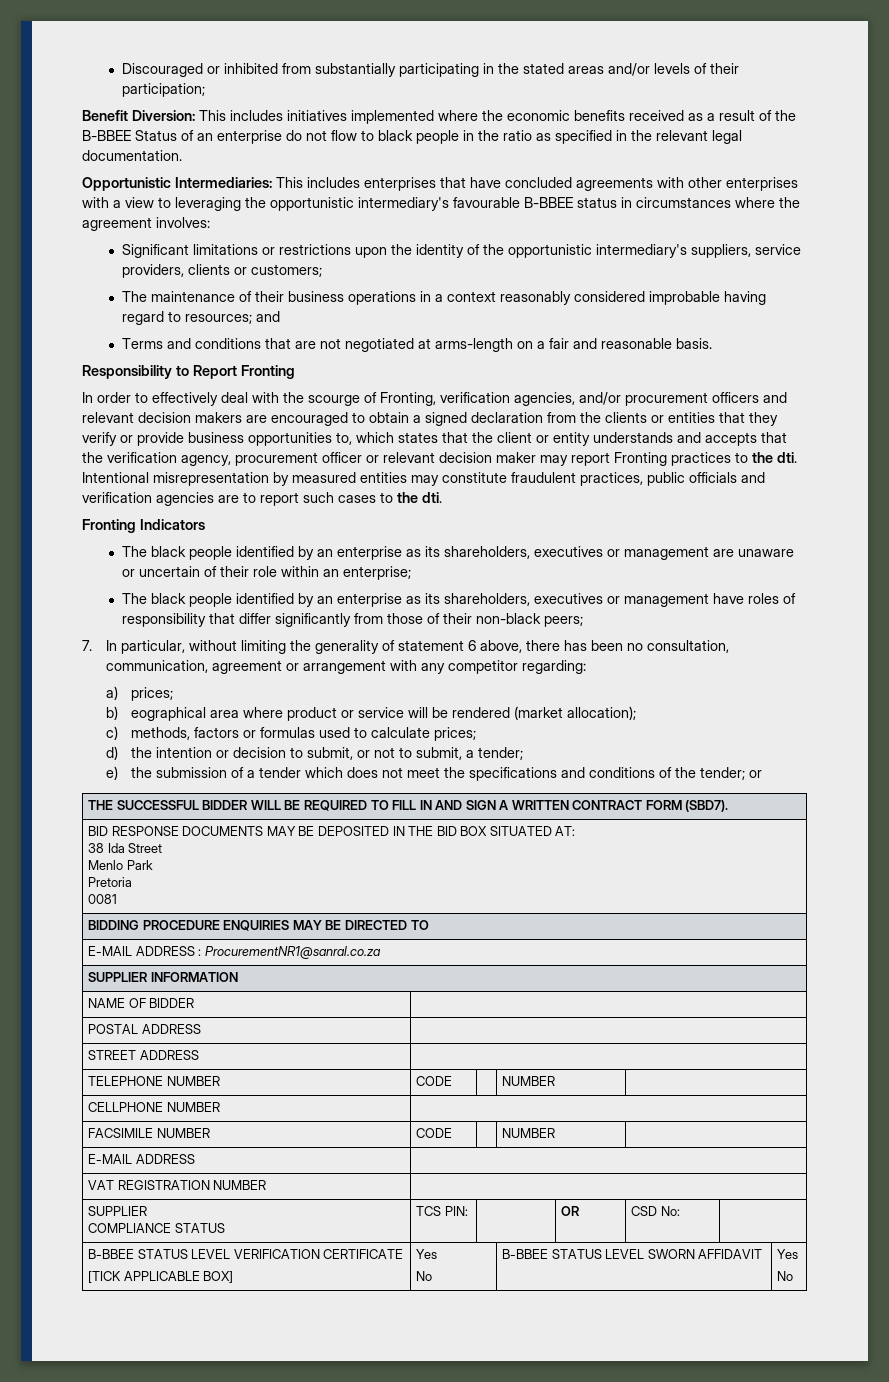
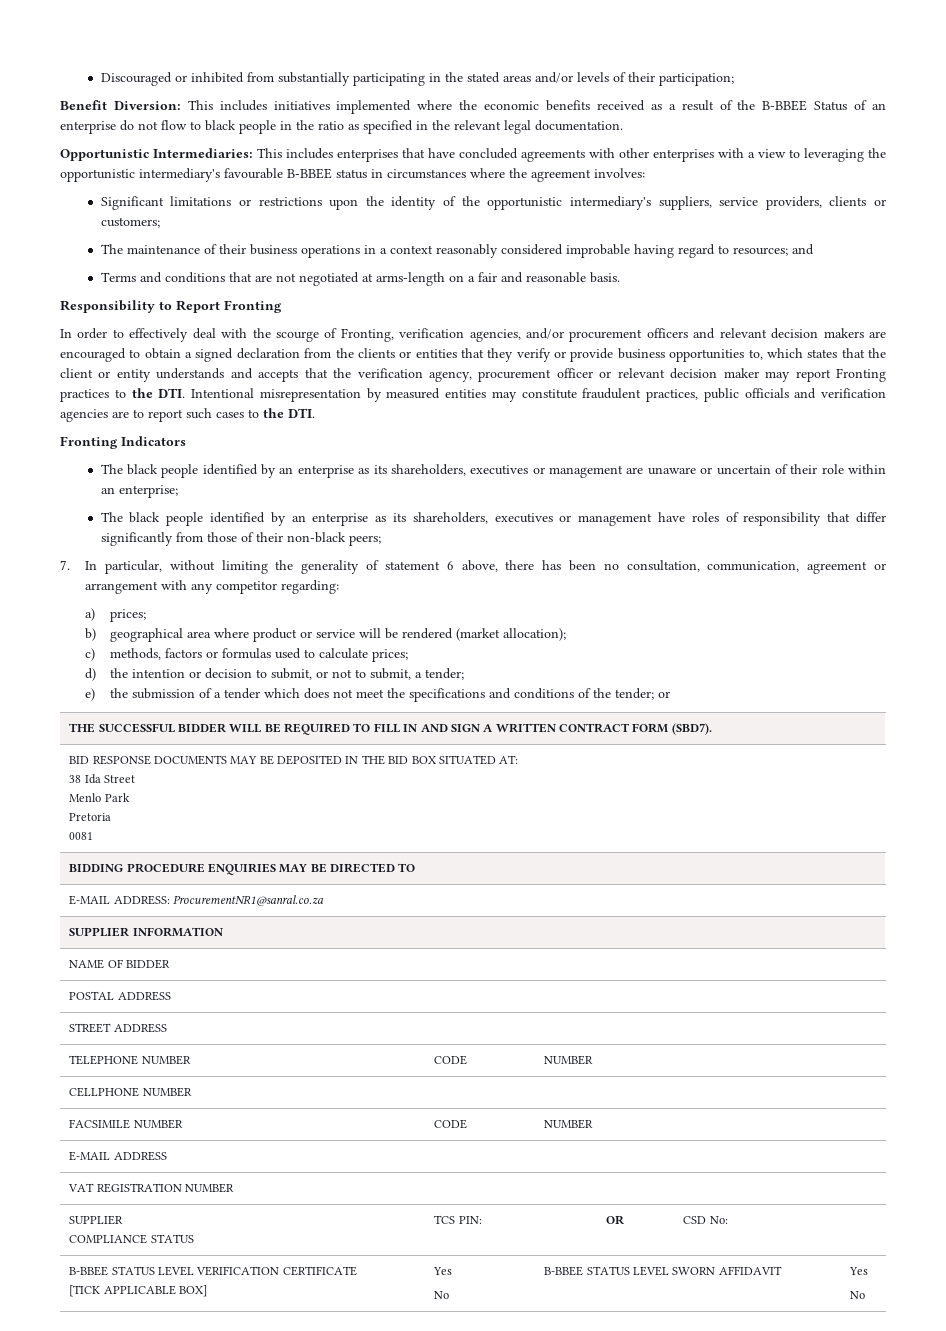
- In order to effectively deal with the scourge of Fronting, verification agencies, and/or procurement officers and relevant decision makers are encouraged to obtain a signed declaration from the clients or entities that they verify or provide business opportunities to, which states that the client or entity understands and accepts that the verification agency, procurement officer or relevant decision maker may report Fronting practices to the dti. Intentional misrepresentation by measured entities may constitute fraudulent practices, public officials and verification agencies are to report such cases to the dti.
+ In order to effectively deal with the scourge of Fronting, verification agencies, and/or procurement officers and relevant decision makers are encouraged to obtain a signed declaration from the clients or entities that they verify or provide business opportunities to, which states that the client or entity understands and accepts that the verification agency, procurement officer or relevant decision maker may report Fronting practices to the DTI. Intentional misrepresentation by measured entities may constitute fraudulent practices, public officials and verification agencies are to report such cases to the DTI.
- b) eographical area where product or service will be rendered (market allocation);
+ b) geographical area where product or service will be rendered (market allocation);
- E-MAIL ADDRESS : ProcurementNR1@sanral.co.za
+ E-MAIL ADDRESS: ProcurementNR1@sanral.co.za

